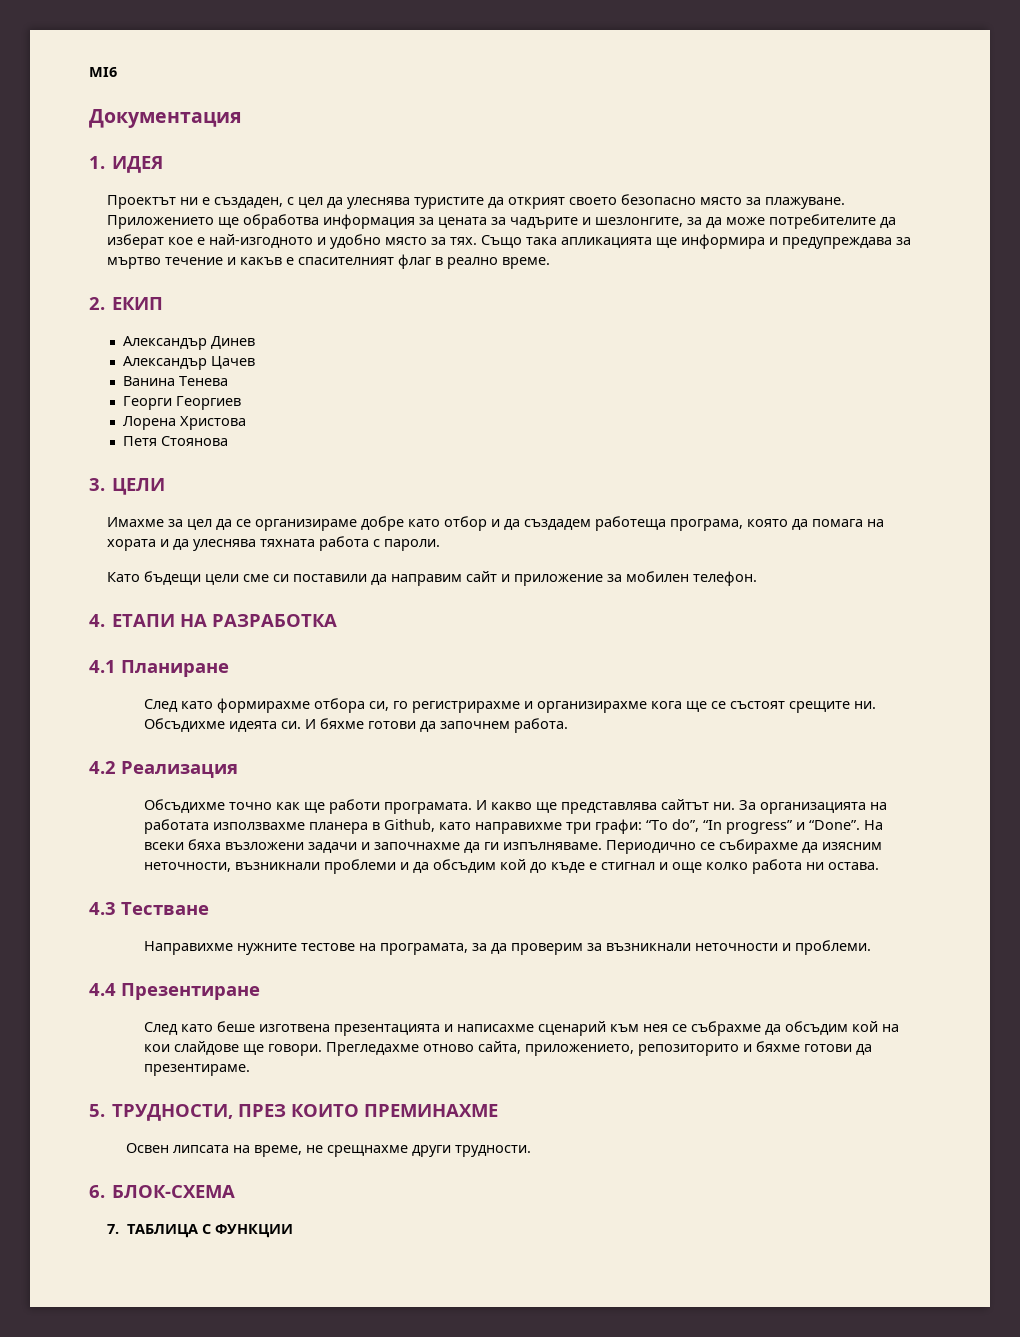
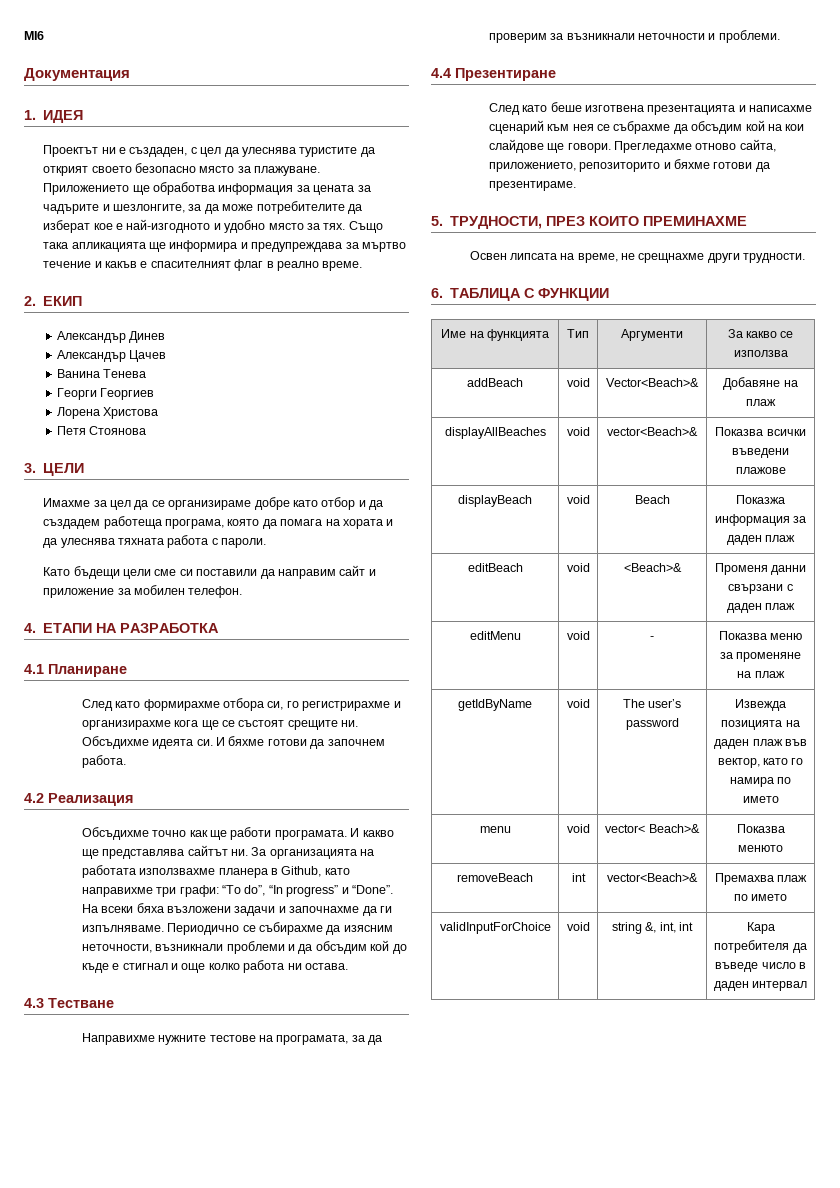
- 6. БЛОК-СХЕМА
- 7. ТАБЛИЦА С ФУНКЦИИ
+ 6. ТАБЛИЦА С ФУНКЦИИ
+ Име на функцията | Тип | Аргументи | За какво се използва
+ addBeach | void | Vector<Beach>& | Добавяне на плаж
+ displayAllBeaches | void | vector<Beach>& | Показва всички въведени плажове
+ displayBeach | void | Beach | Показжа информация за даден плаж
+ editBeach | void | <Beach>& | Променя данни свързани с даден плаж
+ editMenu | void | - | Показва меню за променяне на плаж
+ getIdByName | void | The user’s password | Извежда позицията на даден плаж във вектор, като го намира по името
+ menu | void | vector< Beach>& | Показва менюто
+ removeBeach | int | vector<Beach>& | Премахва плаж по името
+ validInputForChoice | void | string &, int, int | Кара потребителя да въведе число в даден интервал

